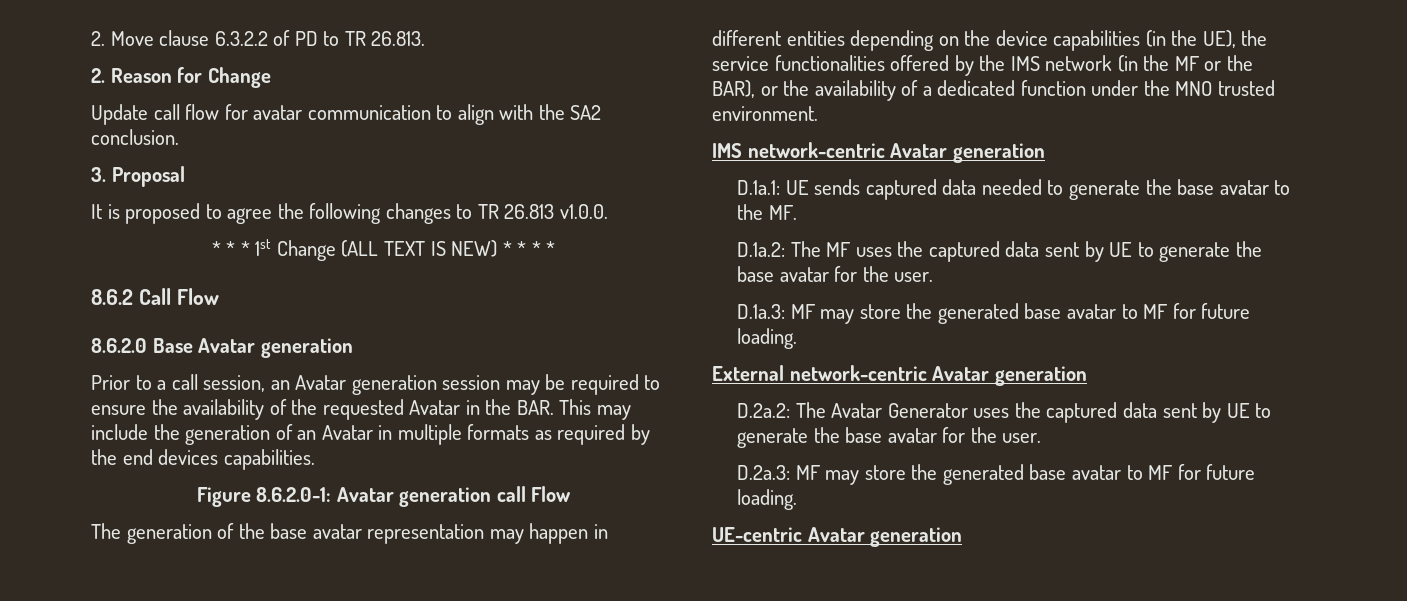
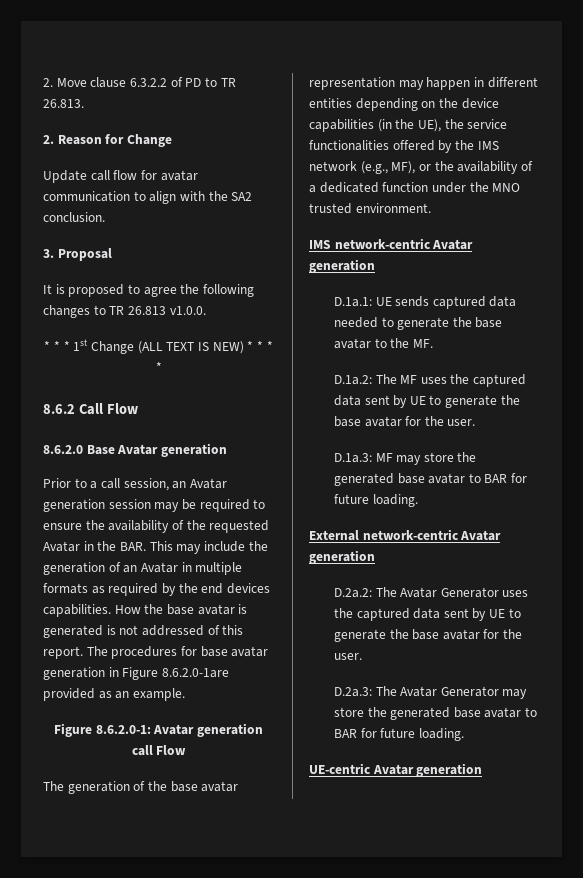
+ How the base avatar is generated is not addressed of this report. The procedures for base avatar generation in Figure 8.6.2.0-1are provided as an example.
- The generation of the base avatar representation may happen in different entities depending on the device capabilities (in the UE), the service functionalities offered by the IMS network (in the MF or the BAR), or the availability of a dedicated function under the MNO trusted environment.
+ The generation of the base avatar representation may happen in different entities depending on the device capabilities (in the UE), the service functionalities offered by the IMS network (e.g., MF), or the availability of a dedicated function under the MNO trusted environment.
- D.1a.3: MF may store the generated base avatar to MF for future loading.
+ D.1a.3: MF may store the generated base avatar to BAR for future loading.
- D.2a.3: MF may store the generated base avatar to MF for future loading.
+ D.2a.3: The Avatar Generator may store the generated base avatar to BAR for future loading.

